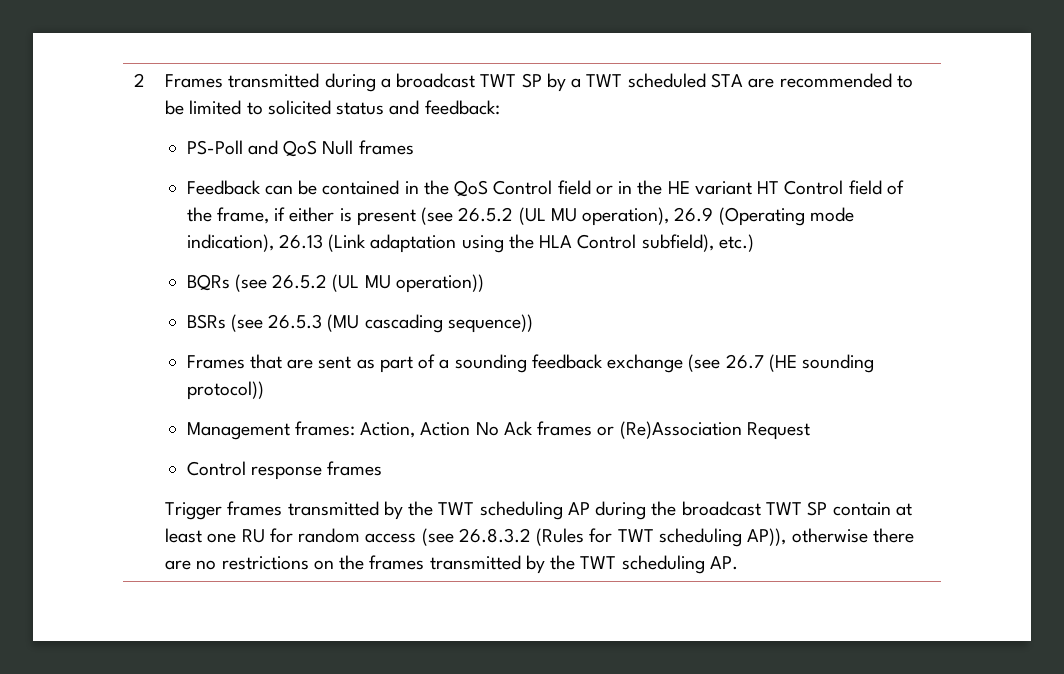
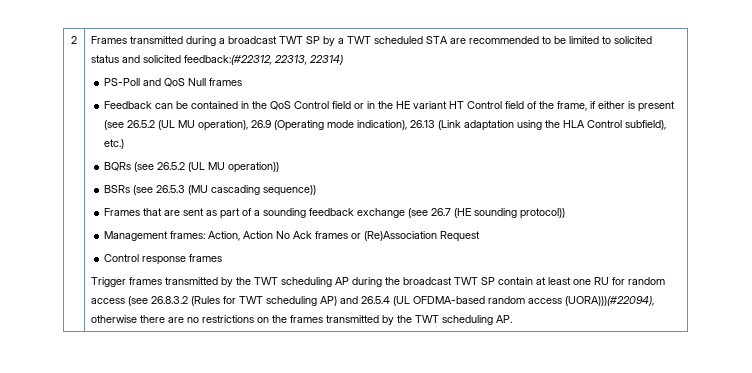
- Frames transmitted during a broadcast TWT SP by a TWT scheduled STA are recommended to be limited to solicited status and feedback:
+ Frames transmitted during a broadcast TWT SP by a TWT scheduled STA are recommended to be limited to solicited status and solicited feedback:(#22312, 22313, 22314)
- Trigger frames transmitted by the TWT scheduling AP during the broadcast TWT SP contain at least one RU for random access (see 26.8.3.2 (Rules for TWT scheduling AP)), otherwise there are no restrictions on the frames transmitted by the TWT scheduling AP.
+ Trigger frames transmitted by the TWT scheduling AP during the broadcast TWT SP contain at least one RU for random access (see 26.8.3.2 (Rules for TWT scheduling AP) and 26.5.4 (UL OFDMA-based random access (UORA)))(#22094), otherwise there are no restrictions on the frames transmitted by the TWT scheduling AP.

